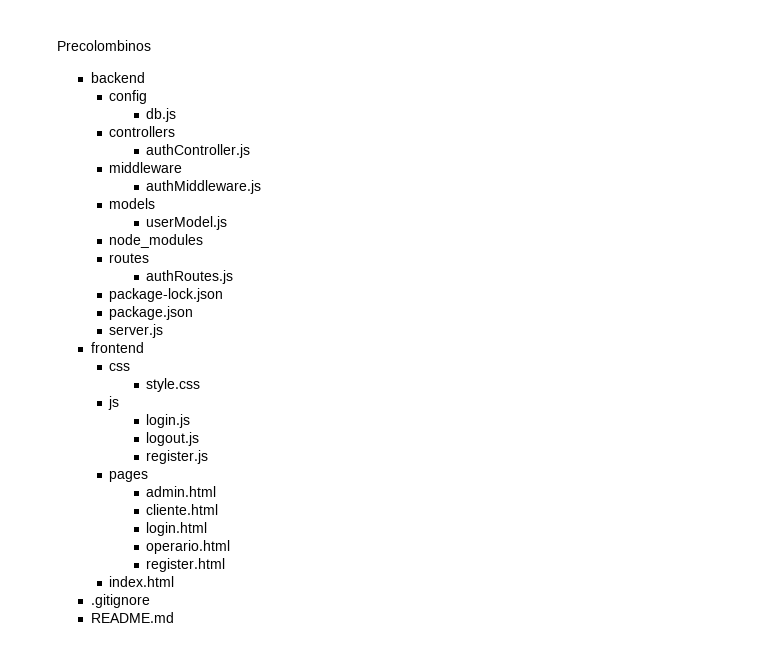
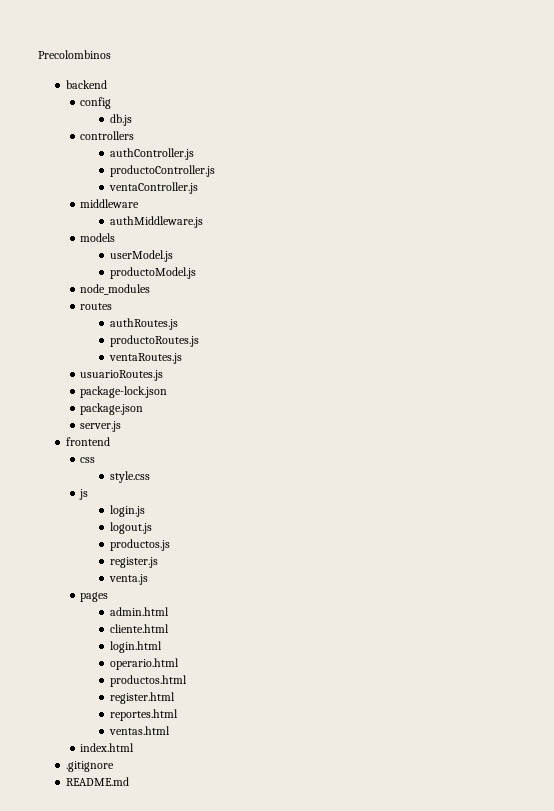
+ productoController.js
+ ventaController.js
+ productoModel.js
+ productoRoutes.js
+ ventaRoutes.js
+ usuarioRoutes.js
+ productos.js
+ venta.js
+ productos.html
+ reportes.html
+ ventas.html

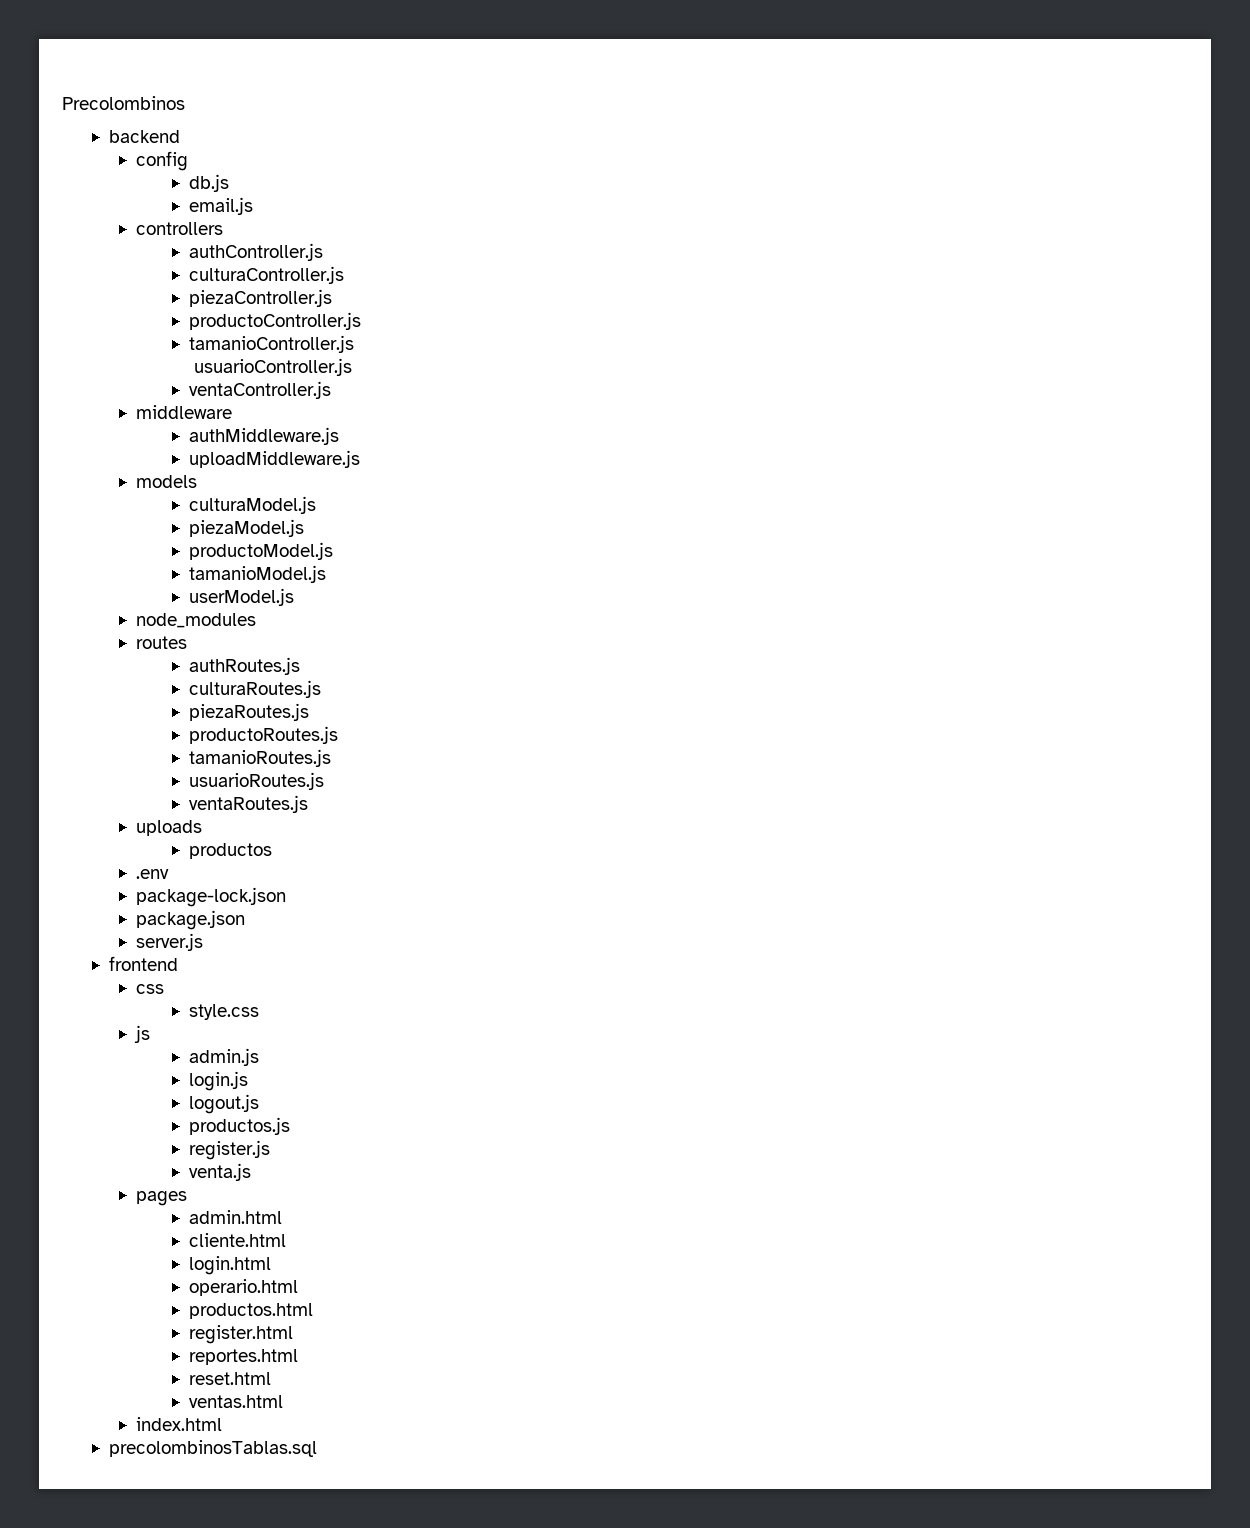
+ email.js
+ culturaController.js
+ piezaController.js
+ tamanioController.js
+ usuarioController.js
+ uploadMiddleware.js
- userModel.js
+ culturaModel.js
+ piezaModel.js
+ tamanioModel.js
+ userModel.js
+ culturaRoutes.js
+ piezaRoutes.js
+ tamanioRoutes.js
+ usuarioRoutes.js
- usuarioRoutes.js
+ uploads
+ productos
+ .env
+ admin.js
+ reset.html
- .gitignore
- README.md
+ precolombinosTablas.sql

